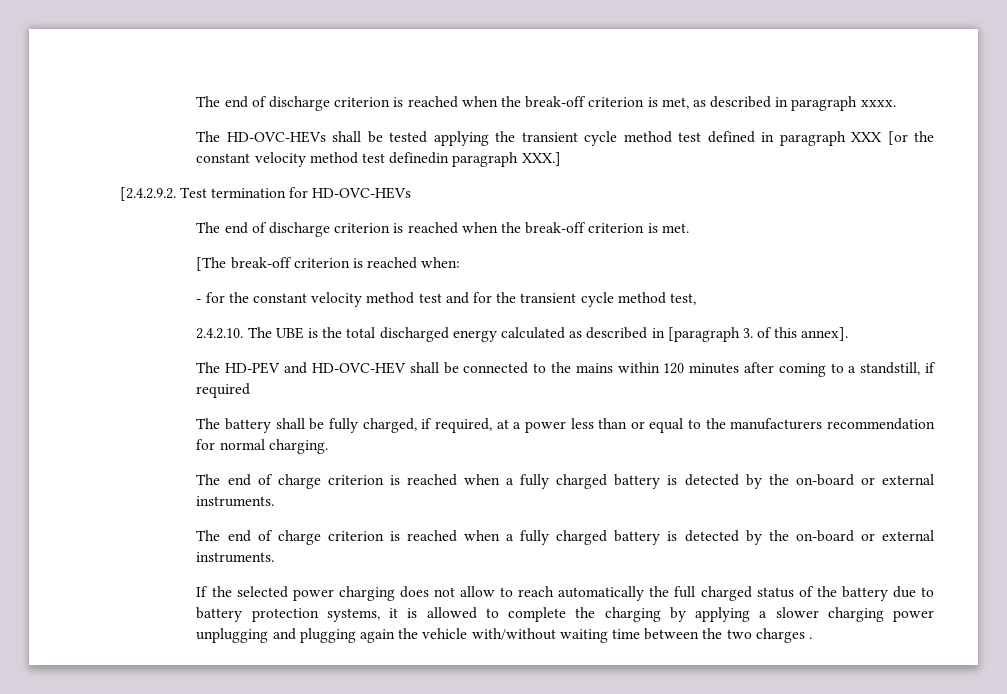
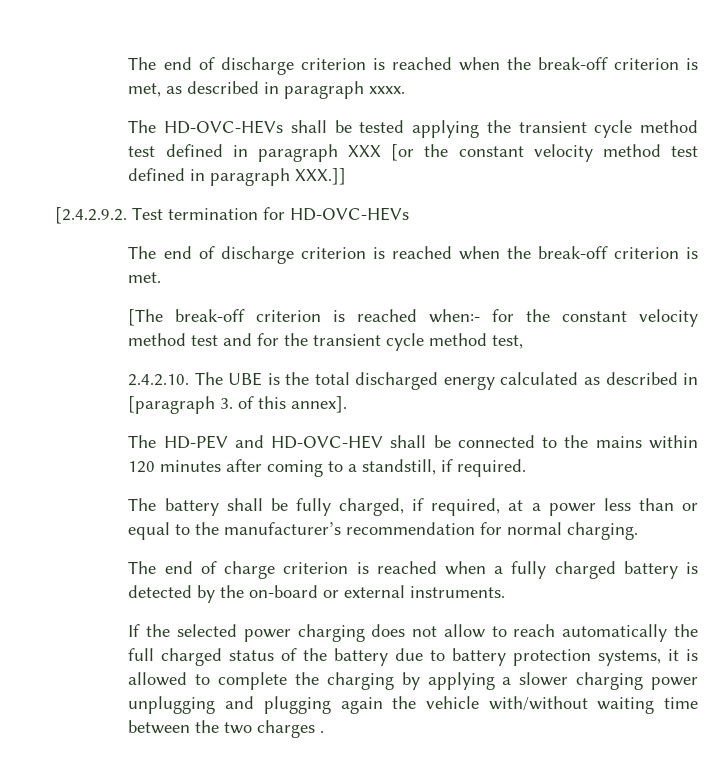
- The HD-OVC-HEVs shall be tested applying the transient cycle method test defined in paragraph XXX [or the constant velocity method test definedin paragraph XXX.]
+ The HD-OVC-HEVs shall be tested applying the transient cycle method test defined in paragraph XXX [or the constant velocity method test defined in paragraph XXX.]]
- [The break-off criterion is reached when:
- - for the constant velocity method test and for the transient cycle method test,
+ [The break-off criterion is reached when:- for the constant velocity method test and for the transient cycle method test,
- The HD-PEV and HD-OVC-HEV shall be connected to the mains within 120 minutes after coming to a standstill, if required
+ The HD-PEV and HD-OVC-HEV shall be connected to the mains within 120 minutes after coming to a standstill, if required.
- The battery shall be fully charged, if required, at a power less than or equal to the manufacturers recommendation for normal charging.
- The end of charge criterion is reached when a fully charged battery is detected by the on-board or external instruments.
+ The battery shall be fully charged, if required, at a power less than or equal to the manufacturer’s recommendation for normal charging.

